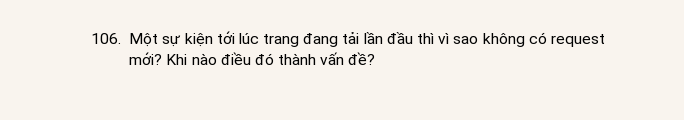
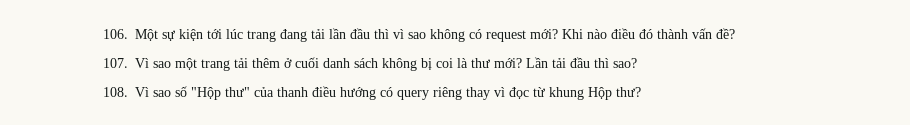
+ 107. Vì sao một trang tải thêm ở cuối danh sách không bị coi là thư mới? Lần tải đầu thì sao?
+ 108. Vì sao số "Hộp thư" của thanh điều hướng có query riêng thay vì đọc từ khung Hộp thư?

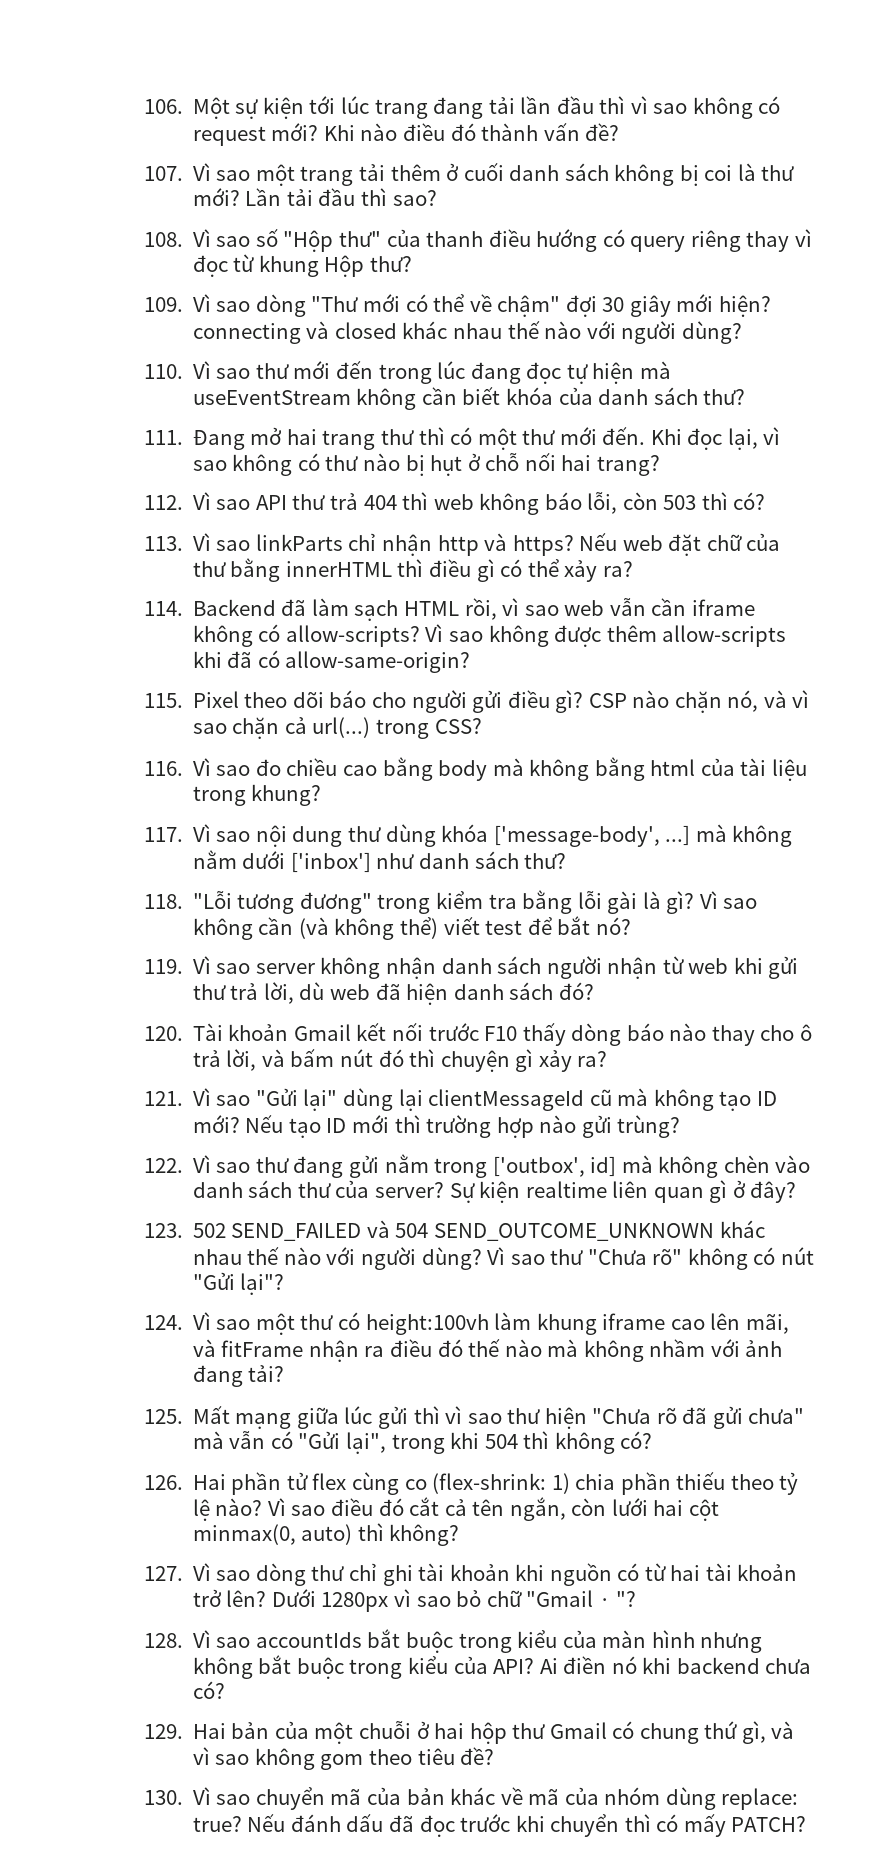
+ 109. Vì sao dòng "Thư mới có thể về chậm" đợi 30 giây mới hiện? connecting và closed khác nhau thế nào với người dùng?
+ 110. Vì sao thư mới đến trong lúc đang đọc tự hiện mà useEventStream không cần biết khóa của danh sách thư?
+ 111. Đang mở hai trang thư thì có một thư mới đến. Khi đọc lại, vì sao không có thư nào bị hụt ở chỗ nối hai trang?
+ 112. Vì sao API thư trả 404 thì web không báo lỗi, còn 503 thì có?
+ 113. Vì sao linkParts chỉ nhận http và https? Nếu web đặt chữ của thư bằng innerHTML thì điều gì có thể xảy ra?
+ 114. Backend đã làm sạch HTML rồi, vì sao web vẫn cần iframe không có allow-scripts? Vì sao không được thêm allow-scripts khi đã có allow-same-origin?
+ 115. Pixel theo dõi báo cho người gửi điều gì? CSP nào chặn nó, và vì sao chặn cả url(...) trong CSS?
+ 116. Vì sao đo chiều cao bằng body mà không bằng html của tài liệu trong khung?
+ 117. Vì sao nội dung thư dùng khóa ['message-body', ...] mà không nằm dưới ['inbox'] như danh sách thư?
+ 118. "Lỗi tương đương" trong kiểm tra bằng lỗi gài là gì? Vì sao không cần (và không thể) viết test để bắt nó?
+ 119. Vì sao server không nhận danh sách người nhận từ web khi gửi thư trả lời, dù web đã hiện danh sách đó?
+ 120. Tài khoản Gmail kết nối trước F10 thấy dòng báo nào thay cho ô trả lời, và bấm nút đó thì chuyện gì xảy ra?
+ 121. Vì sao "Gửi lại" dùng lại clientMessageId cũ mà không tạo ID mới? Nếu tạo ID mới thì trường hợp nào gửi trùng?
+ 122. Vì sao thư đang gửi nằm trong ['outbox', id] mà không chèn vào danh sách thư của server? Sự kiện realtime liên quan gì ở đây?
+ 123. 502 SEND_FAILED và 504 SEND_OUTCOME_UNKNOWN khác nhau thế nào với người dùng? Vì sao thư "Chưa rõ" không có nút "Gửi lại"?
+ 124. Vì sao một thư có height:100vh làm khung iframe cao lên mãi, và fitFrame nhận ra điều đó thế nào mà không nhầm với ảnh đang tải?
+ 125. Mất mạng giữa lúc gửi thì vì sao thư hiện "Chưa rõ đã gửi chưa" mà vẫn có "Gửi lại", trong khi 504 thì không có?
+ 126. Hai phần tử flex cùng co (flex-shrink: 1) chia phần thiếu theo tỷ lệ nào? Vì sao điều đó cắt cả tên ngắn, còn lưới hai cột minmax(0, auto) thì không?
+ 127. Vì sao dòng thư chỉ ghi tài khoản khi nguồn có từ hai tài khoản trở lên? Dưới 1280px vì sao bỏ chữ "Gmail · "?
+ 128. Vì sao accountIds bắt buộc trong kiểu của màn hình nhưng không bắt buộc trong kiểu của API? Ai điền nó khi backend chưa có?
+ 129. Hai bản của một chuỗi ở hai hộp thư Gmail có chung thứ gì, và vì sao không gom theo tiêu đề?
+ 130. Vì sao chuyển mã của bản khác về mã của nhóm dùng replace: true? Nếu đánh dấu đã đọc trước khi chuyển thì có mấy PATCH?

